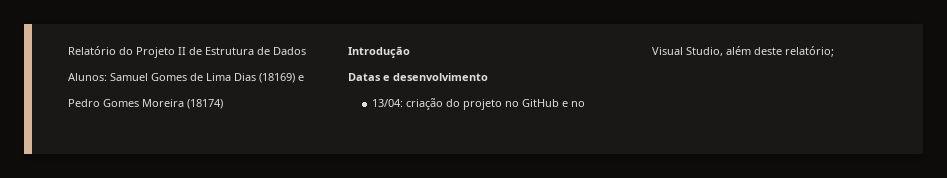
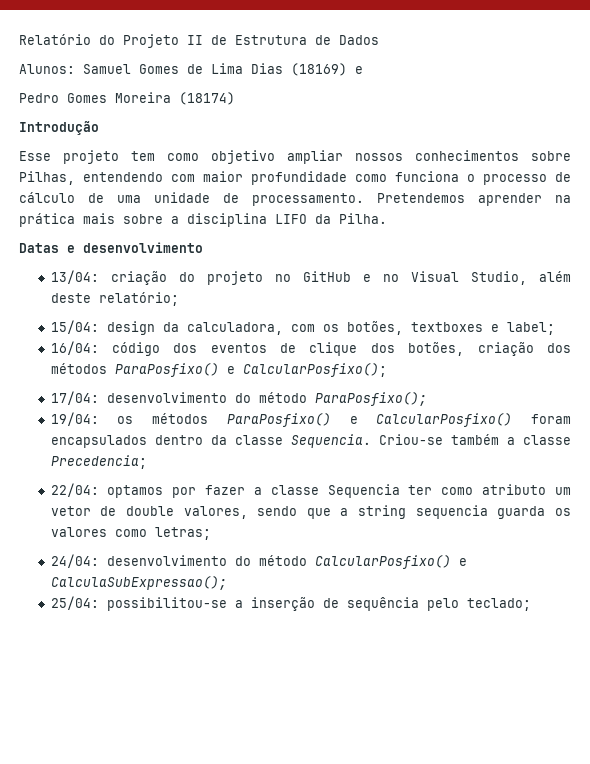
+ Esse projeto tem como objetivo ampliar nossos conhecimentos sobre Pilhas, entendendo com maior profundidade como funciona o processo de cálculo de uma unidade de processamento. Pretendemos aprender na prática mais sobre a disciplina LIFO da Pilha.
+ 15/04: design da calculadora, com os botões, textboxes e label;
+ 16/04: código dos eventos de clique dos botões, criação dos métodos ParaPosfixo() e CalcularPosfixo();
+ 17/04: desenvolvimento do método ParaPosfixo();
+ 19/04: os métodos ParaPosfixo() e CalcularPosfixo() foram encapsulados dentro da classe Sequencia. Criou-se também a classe Precedencia;
+ 22/04: optamos por fazer a classe Sequencia ter como atributo um vetor de double valores, sendo que a string sequencia guarda os valores como letras;
+ 24/04: desenvolvimento do método CalcularPosfixo() e CalculaSubExpressao();
+ 25/04: possibilitou-se a inserção de sequência pelo teclado;

